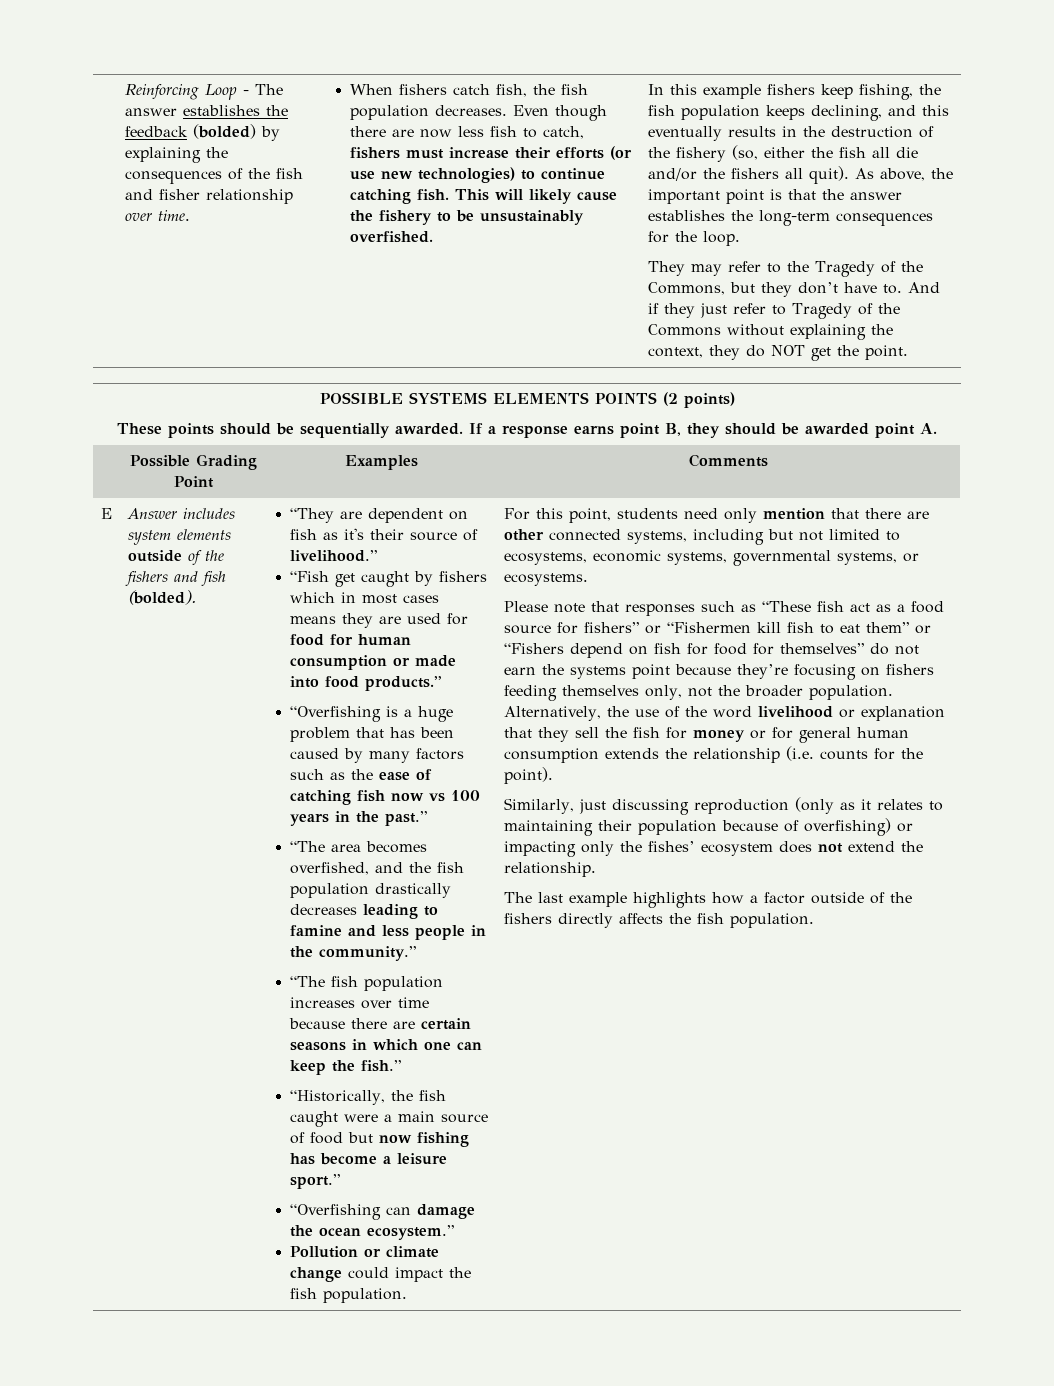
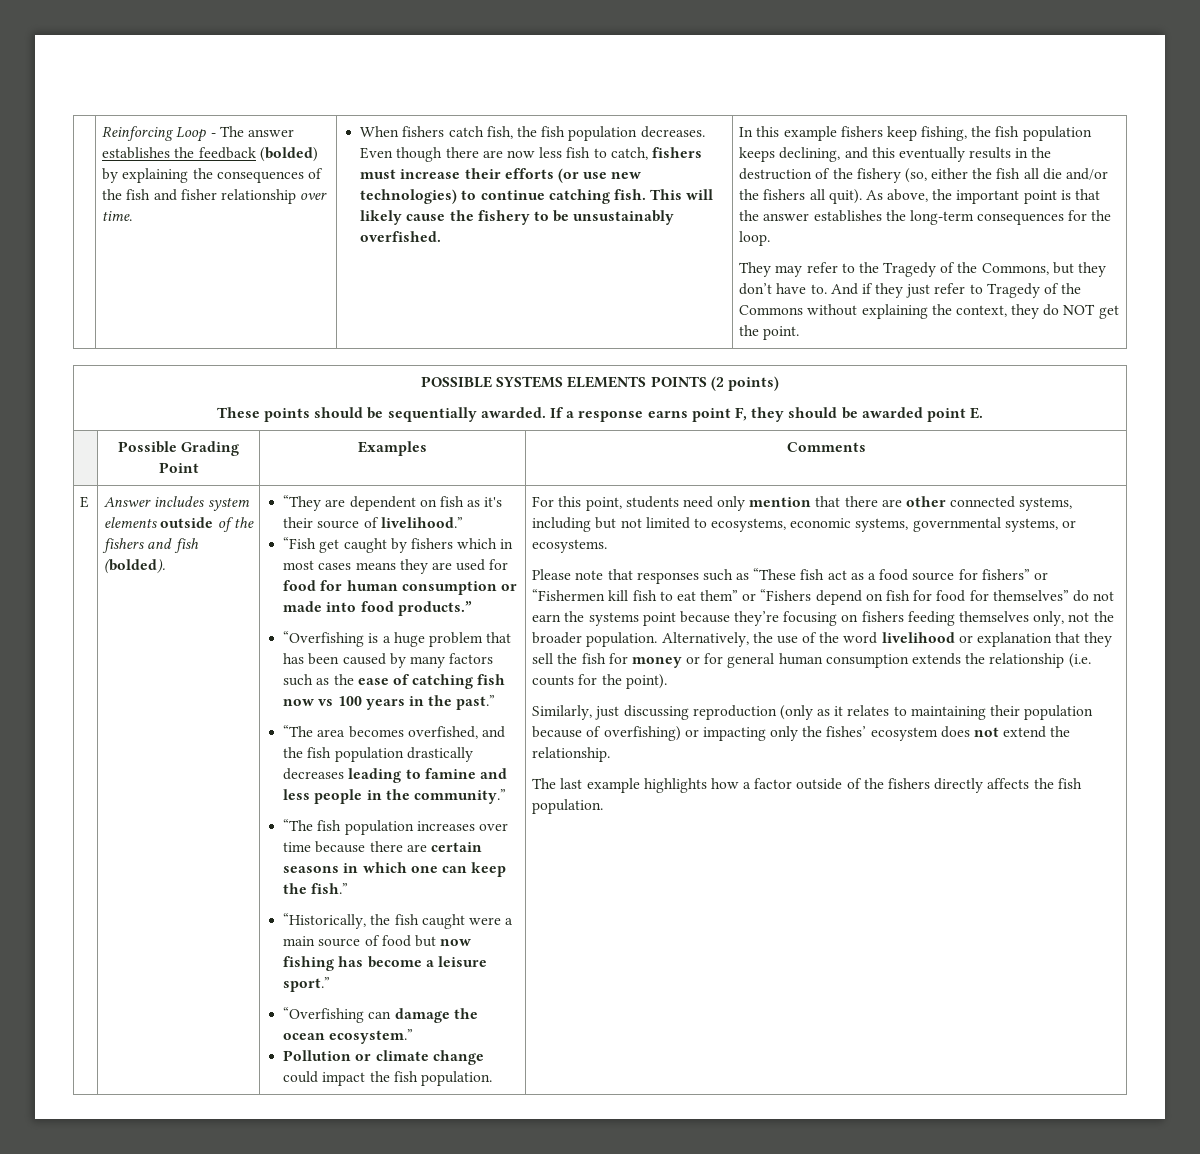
  POSSIBLE SYSTEMS ELEMENTS POINTS (2 points)
- These points should be sequentially awarded. If a response earns point B, they should be awarded point A.
+ These points should be sequentially awarded. If a response earns point F, they should be awarded point E.

